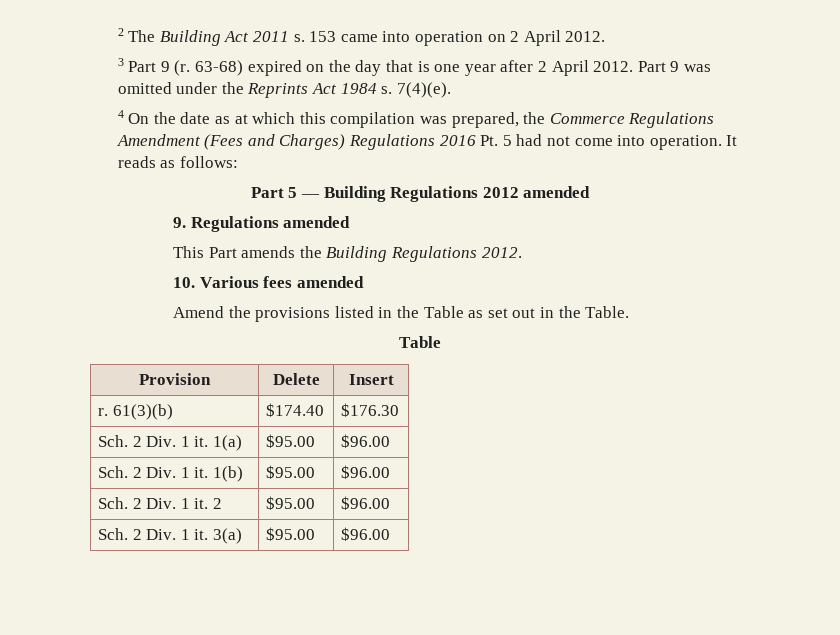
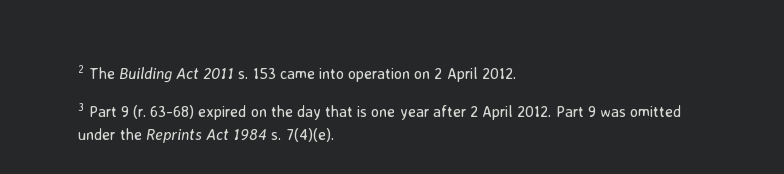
- 4 On the date as at which this compilation was prepared, the Commerce Regulations Amendment (Fees and Charges) Regulations 2016 Pt. 5 had not come into operation. It reads as follows:
- Part 5 — Building Regulations 2012 amended
- 9. Regulations amended
- This Part amends the Building Regulations 2012.
- 10. Various fees amended
- Amend the provisions listed in the Table as set out in the Table.
- Table
- Provision | Delete | Insert
- r. 61(3)(b) | $174.40 | $176.30
- Sch. 2 Div. 1 it. 1(a) | $95.00 | $96.00
- Sch. 2 Div. 1 it. 1(b) | $95.00 | $96.00
- Sch. 2 Div. 1 it. 2 | $95.00 | $96.00
- Sch. 2 Div. 1 it. 3(a) | $95.00 | $96.00

